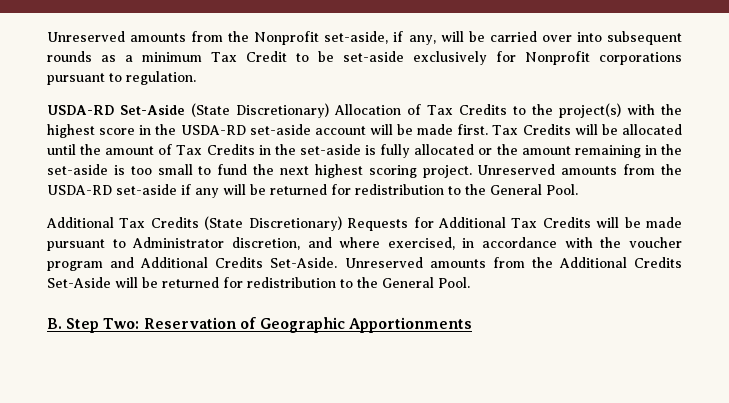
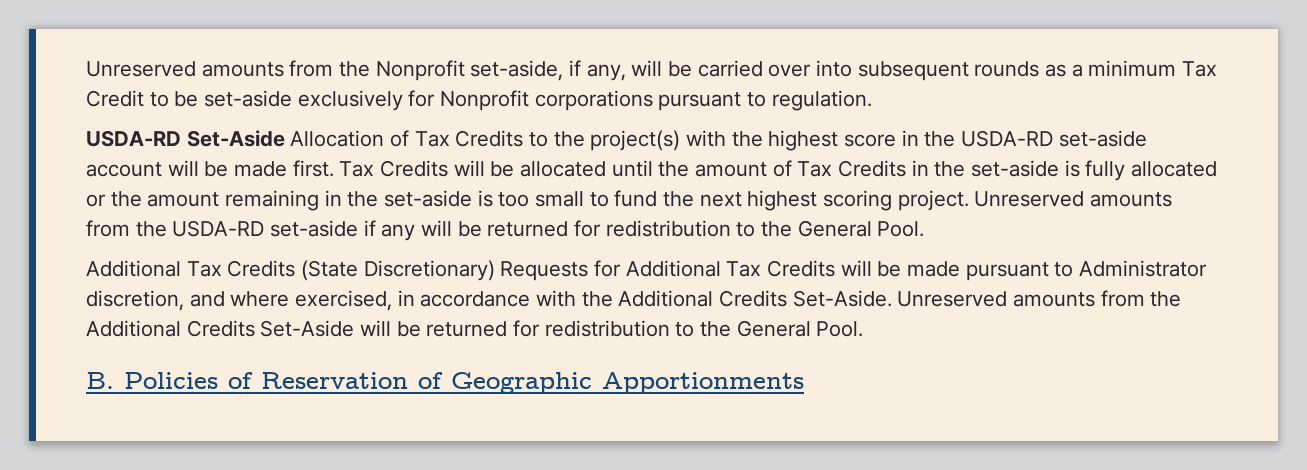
- USDA-RD Set-Aside (State Discretionary) Allocation of Tax Credits to the project(s) with the highest score in the USDA-RD set-aside account will be made first.
+ USDA-RD Set-Aside Allocation of Tax Credits to the project(s) with the highest score in the USDA-RD set-aside account will be made first.
- Additional Tax Credits (State Discretionary) Requests for Additional Tax Credits will be made pursuant to Administrator discretion, and where exercised, in accordance with the voucher program and Additional Credits Set-Aside.
+ Additional Tax Credits (State Discretionary) Requests for Additional Tax Credits will be made pursuant to Administrator discretion, and where exercised, in accordance with the Additional Credits Set-Aside.
- B. Step Two: Reservation of Geographic Apportionments
+ B. Policies of Reservation of Geographic Apportionments

